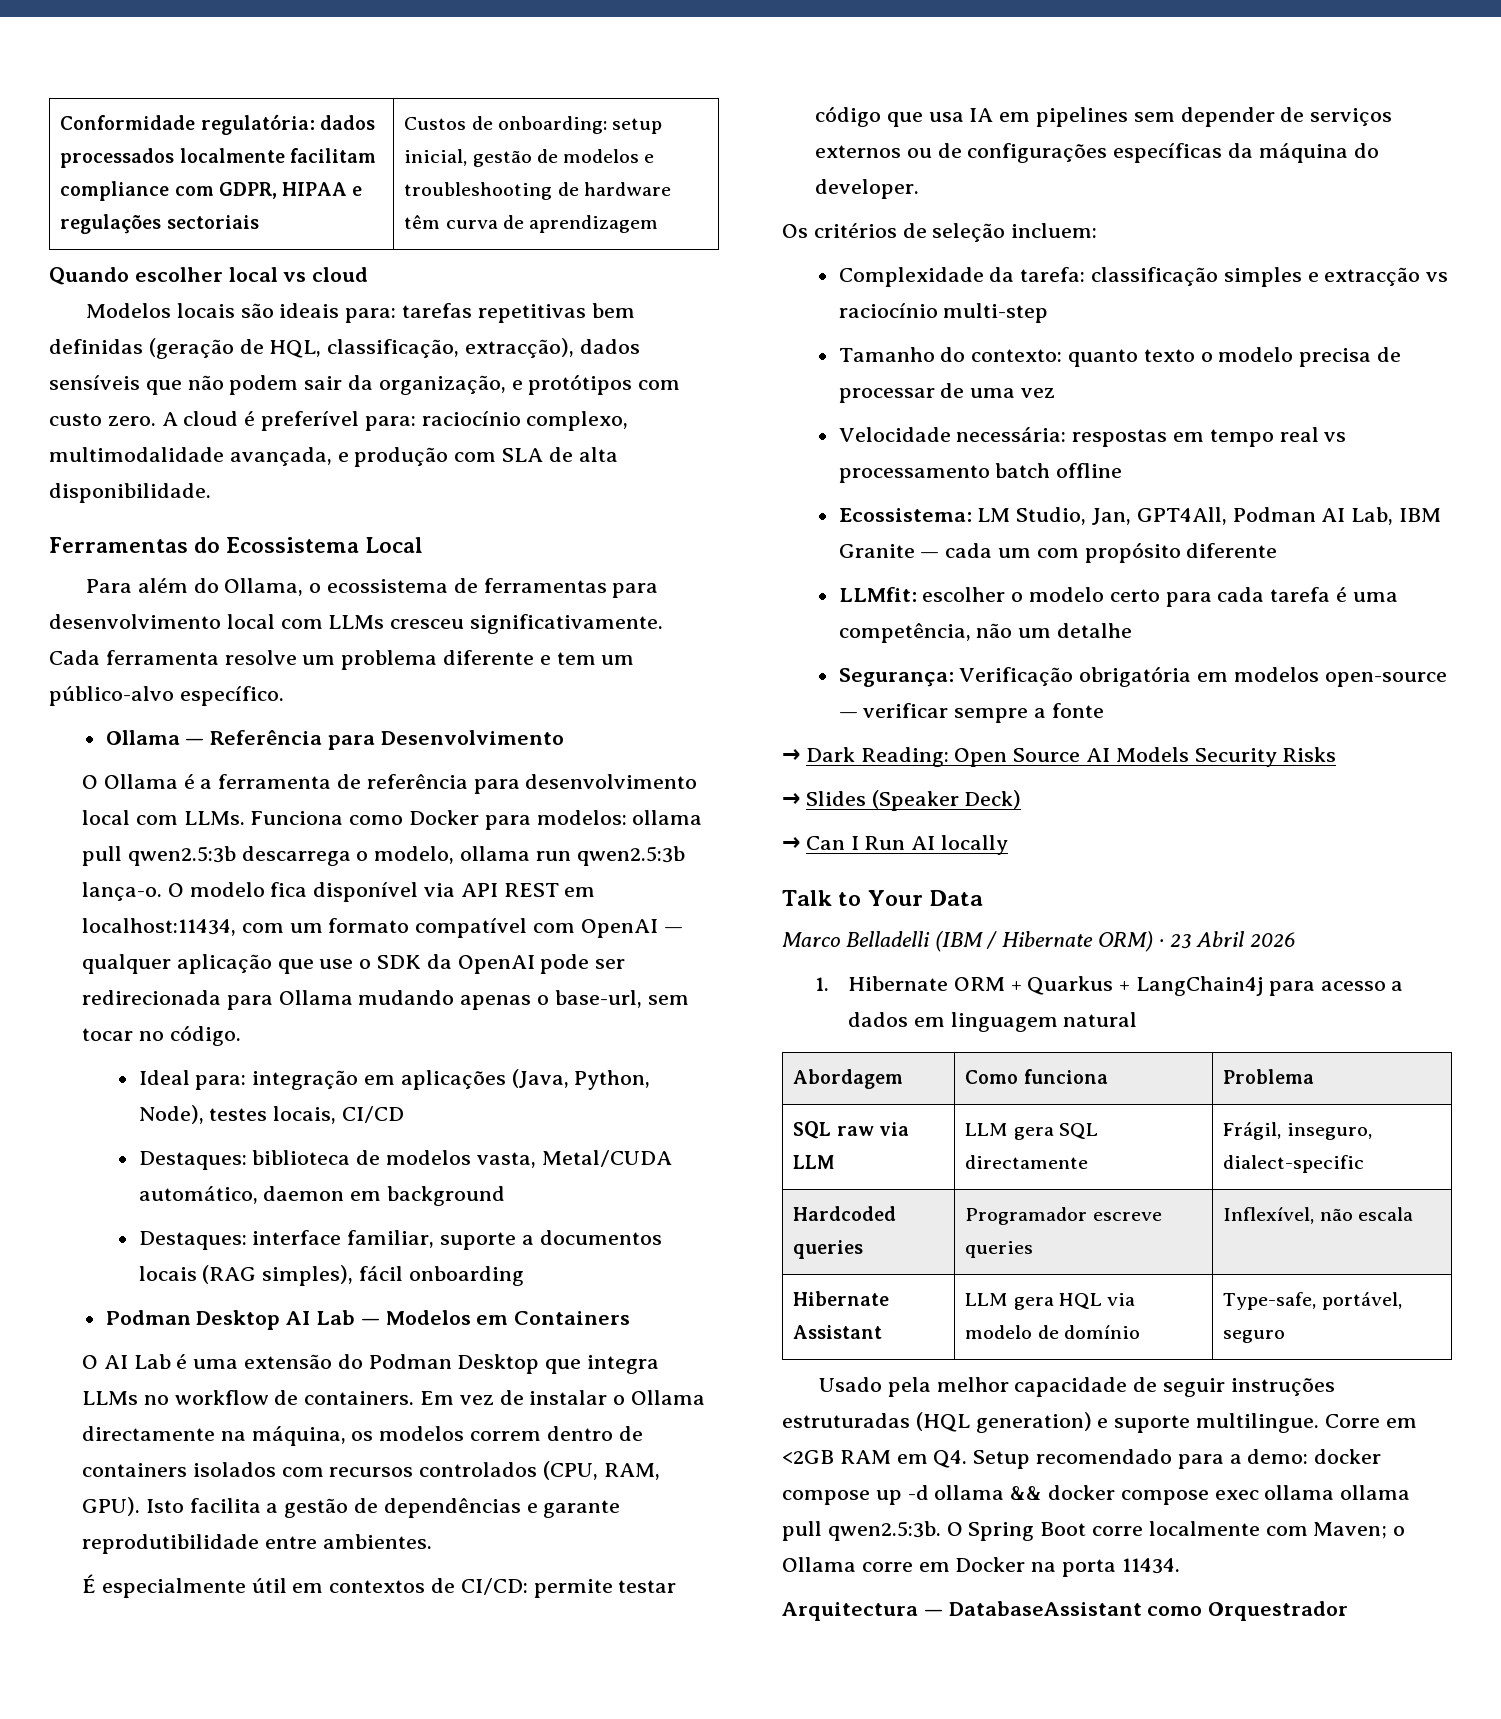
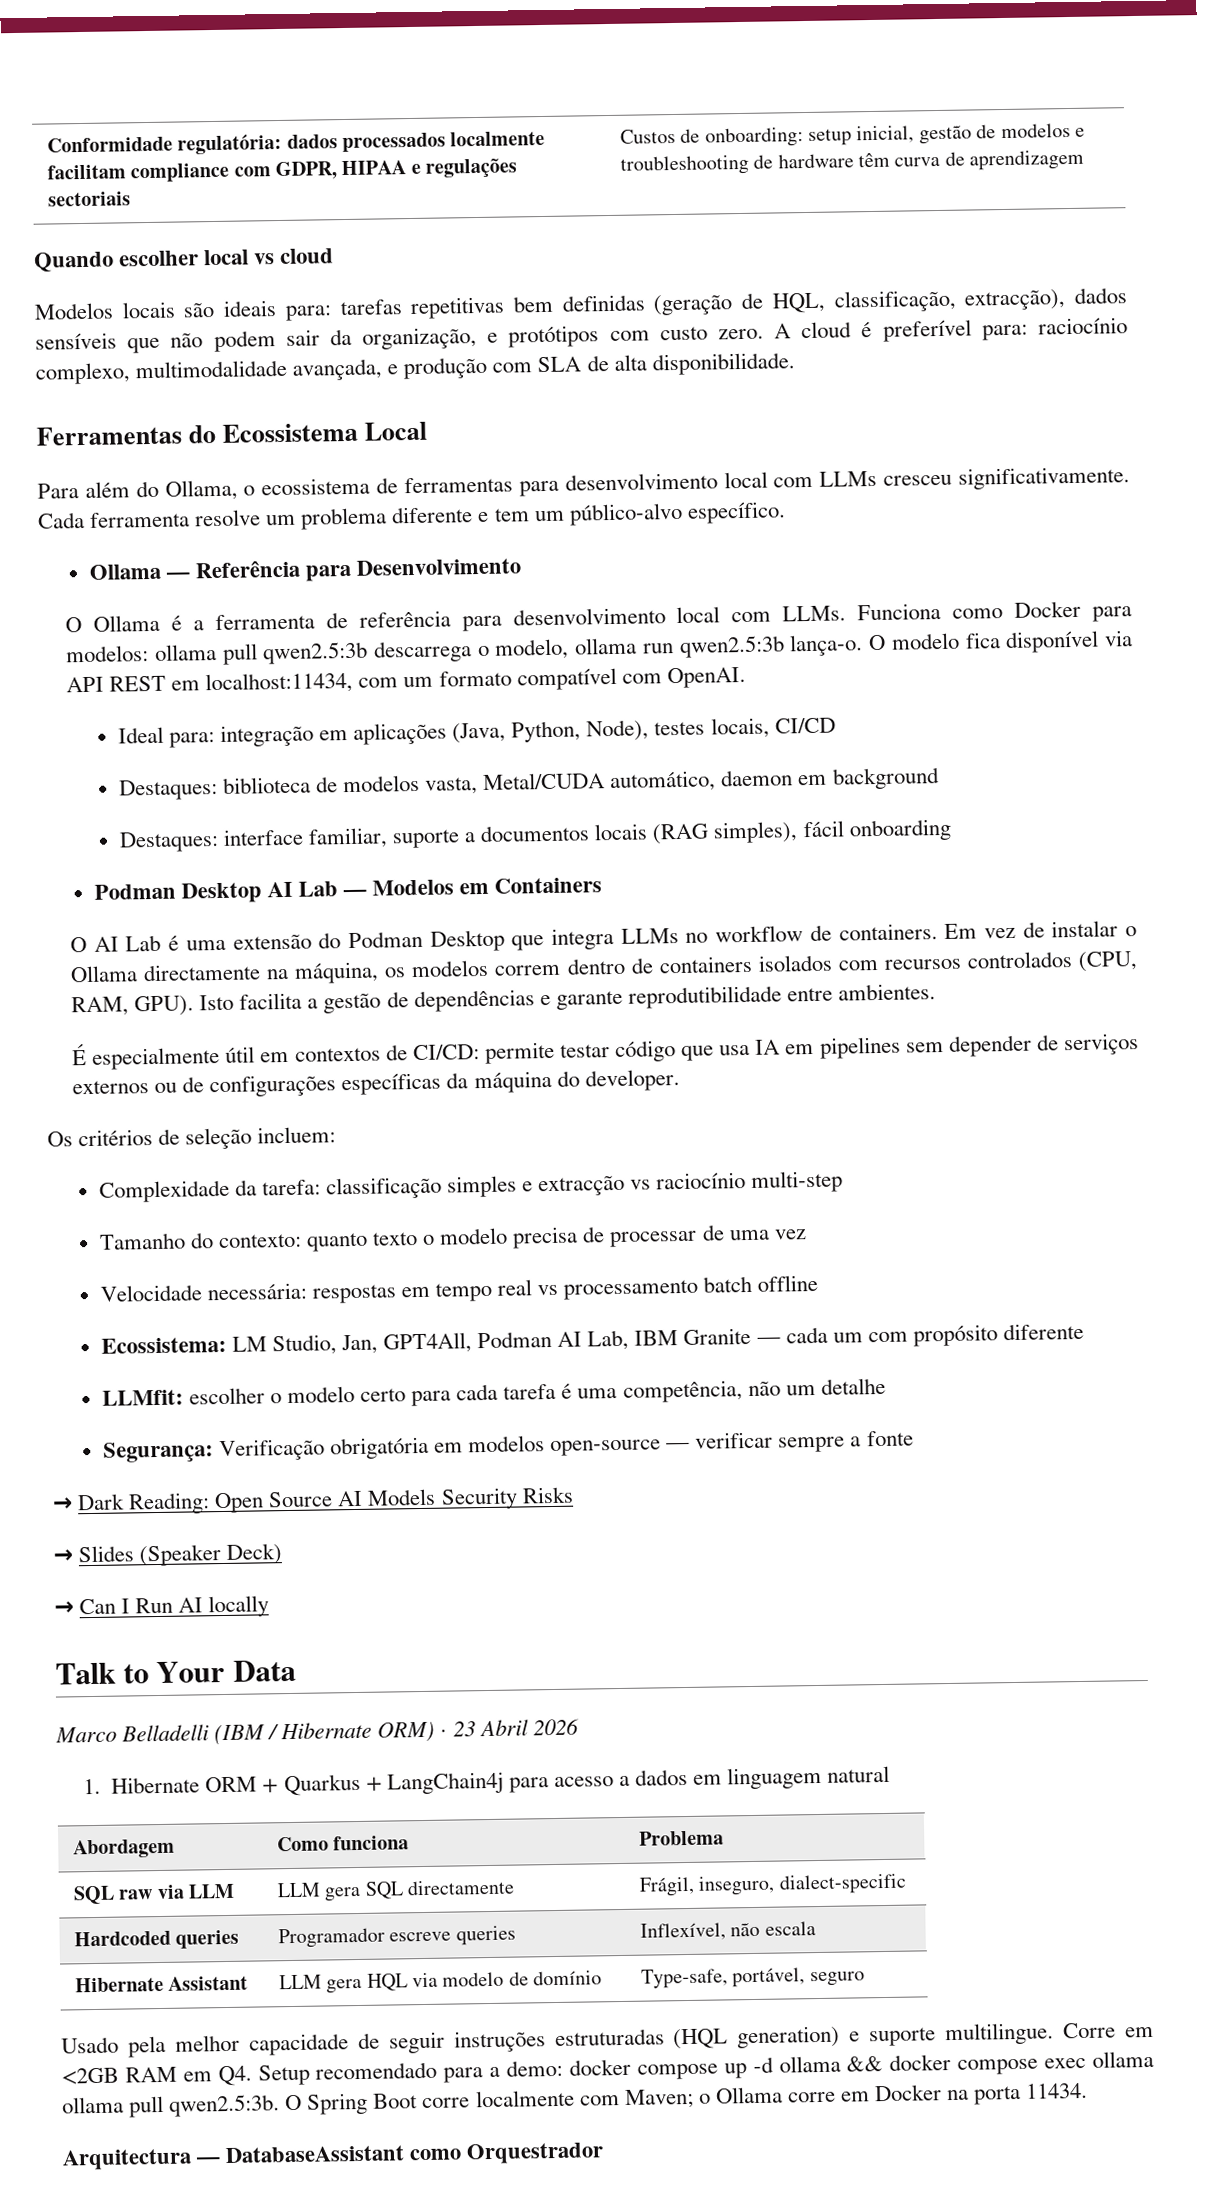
- O modelo fica disponível via API REST em localhost:11434, com um formato compatível com OpenAI — qualquer aplicação que use o SDK da OpenAI pode ser redirecionada para Ollama mudando apenas o base-url, sem tocar no código.
+ O modelo fica disponível via API REST em localhost:11434, com um formato compatível com OpenAI.

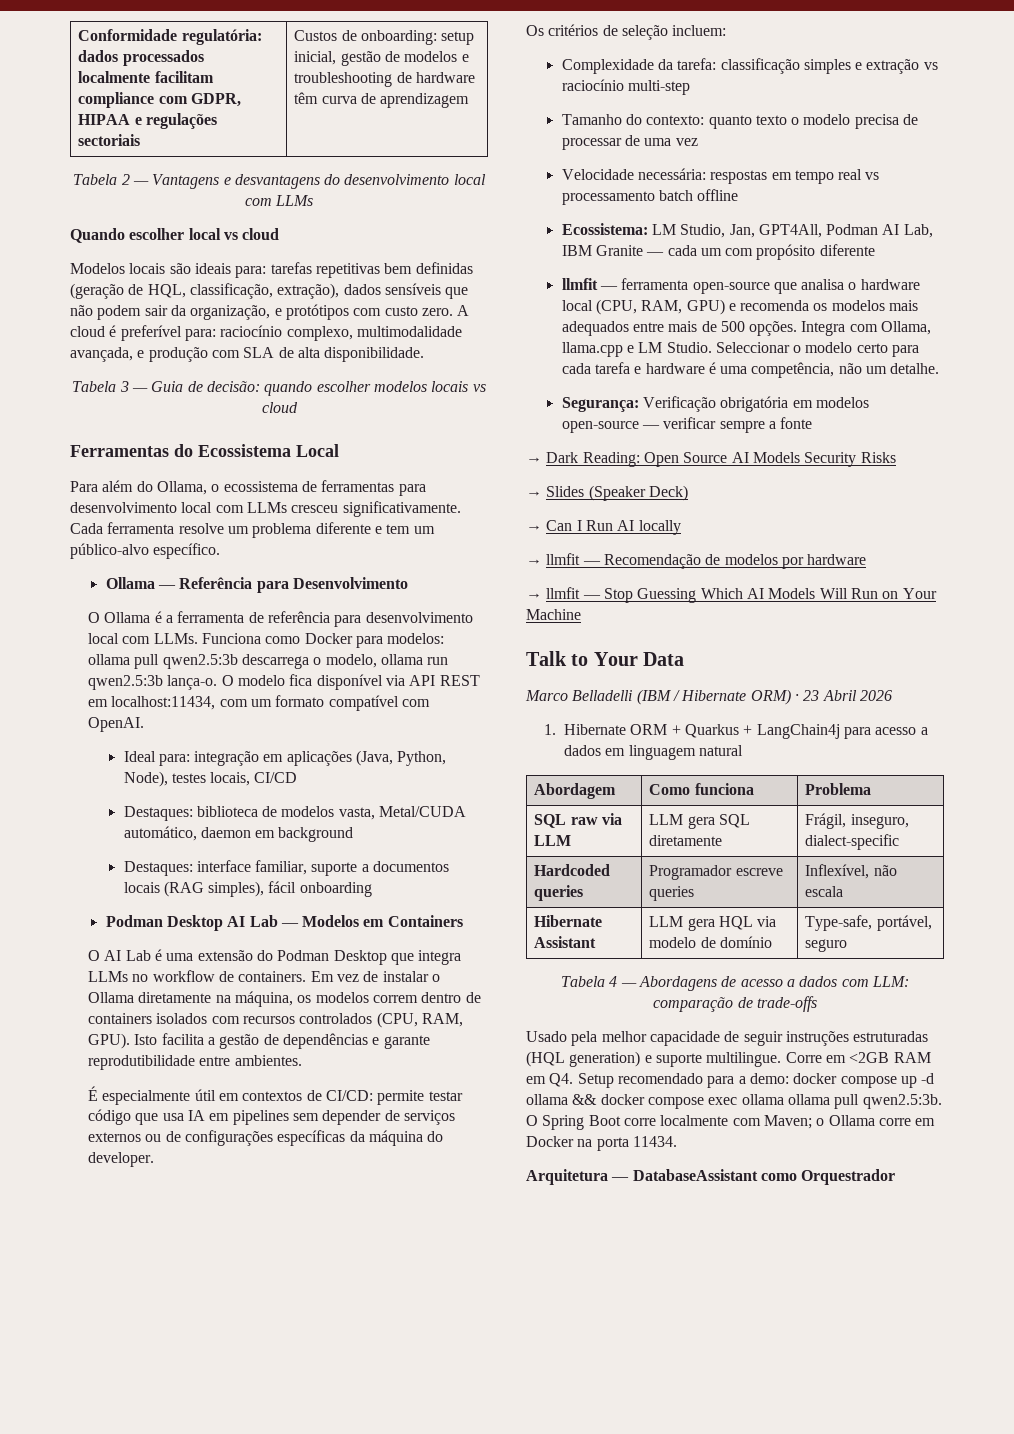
+ Tabela 2 — Vantagens e desvantagens do desenvolvimento local com LLMs
- Modelos locais são ideais para: tarefas repetitivas bem definidas (geração de HQL, classificação, extracção), dados sensíveis que não podem sair da organização, e protótipos com custo zero.
+ Modelos locais são ideais para: tarefas repetitivas bem definidas (geração de HQL, classificação, extração), dados sensíveis que não podem sair da organização, e protótipos com custo zero.
+ Tabela 3 — Guia de decisão: quando escolher modelos locais vs cloud
- Em vez de instalar o Ollama directamente na máquina, os modelos correm dentro de containers isolados com recursos controlados (CPU, RAM, GPU).
+ Em vez de instalar o Ollama diretamente na máquina, os modelos correm dentro de containers isolados com recursos controlados (CPU, RAM, GPU).
- Complexidade da tarefa: classificação simples e extracção vs raciocínio multi-step
+ Complexidade da tarefa: classificação simples e extração vs raciocínio multi-step
- LLMfit: escolher o modelo certo para cada tarefa é uma competência, não um detalhe
+ llmfit — ferramenta open-source que analisa o hardware local (CPU, RAM, GPU) e recomenda os modelos mais adequados entre mais de 500 opções. Integra com Ollama, llama.cpp e LM Studio. Seleccionar o modelo certo para cada tarefa e hardware é uma competência, não um detalhe.
+ → llmfit — Recomendação de modelos por hardware
+ → llmfit — Stop Guessing Which AI Models Will Run on Your Machine
- SQL raw via LLM | LLM gera SQL directamente | Frágil, inseguro, dialect-specific
+ SQL raw via LLM | LLM gera SQL diretamente | Frágil, inseguro, dialect-specific
+ Tabela 4 — Abordagens de acesso a dados com LLM: comparação de trade-offs
- Arquitectura — DatabaseAssistant como Orquestrador
+ Arquitetura — DatabaseAssistant como Orquestrador

